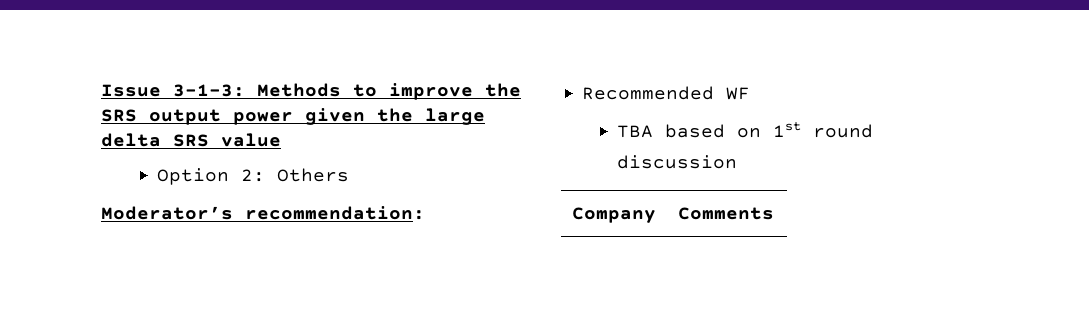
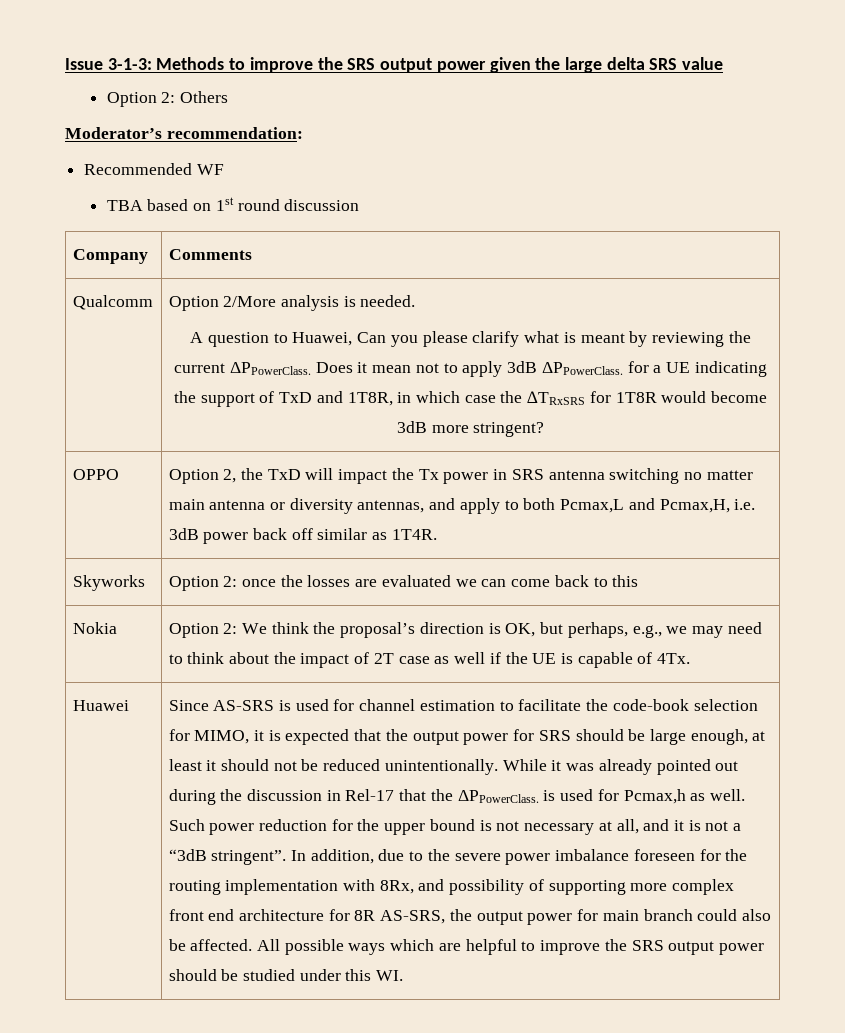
+ Qualcomm | Option 2/More analysis is needed.
+ A question to Huawei, Can you please clarify what is meant by reviewing the current ΔPPowerClass. Does it mean not to apply 3dB ΔPPowerClass. for a UE indicating the support of TxD and 1T8R, in which case the ∆TRxSRS for 1T8R would become 3dB more stringent?
+ OPPO | Option 2, the TxD will impact the Tx power in SRS antenna switching no matter main antenna or diversity antennas, and apply to both Pcmax,L and Pcmax,H, i.e. 3dB power back off similar as 1T4R.
+ Skyworks | Option 2: once the losses are evaluated we can come back to this
+ Nokia | Option 2: We think the proposal’s direction is OK, but perhaps, e.g., we may need to think about the impact of 2T case as well if the UE is capable of 4Tx.
+ Huawei | Since AS-SRS is used for channel estimation to facilitate the code-book selection for MIMO, it is expected that the output power for SRS should be large enough, at least it should not be reduced unintentionally. While it was already pointed out during the discussion in Rel-17 that the ΔPPowerClass. is used for Pcmax,h as well. Such power reduction for the upper bound is not necessary at all, and it is not a “3dB stringent”. In addition, due to the severe power imbalance foreseen for the routing implementation with 8Rx, and possibility of supporting more complex front end architecture for 8R AS-SRS, the output power for main branch could also be affected. All possible ways which are helpful to improve the SRS output power should be studied under this WI.

